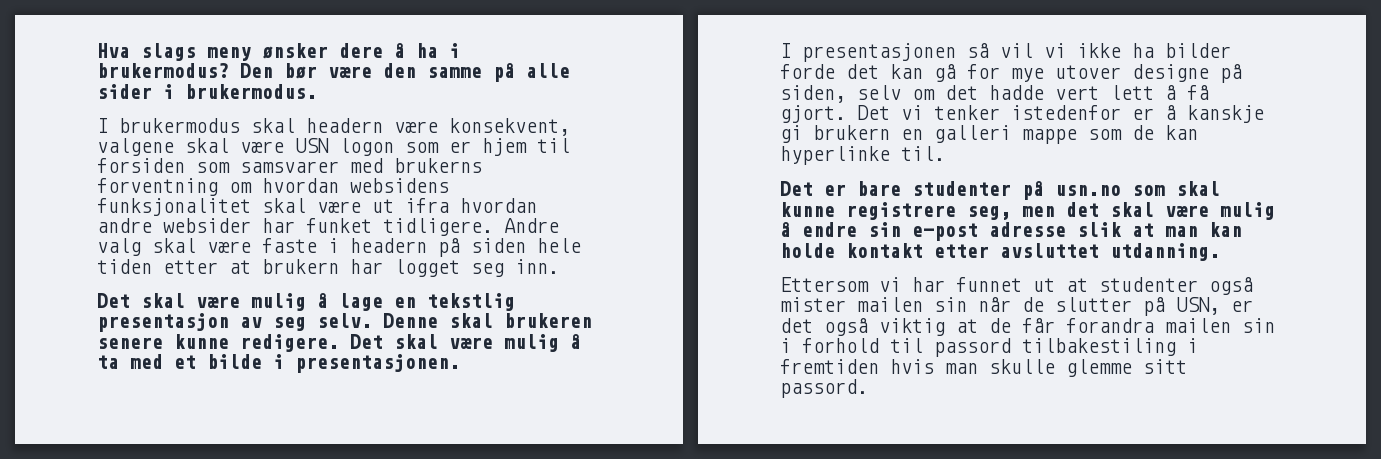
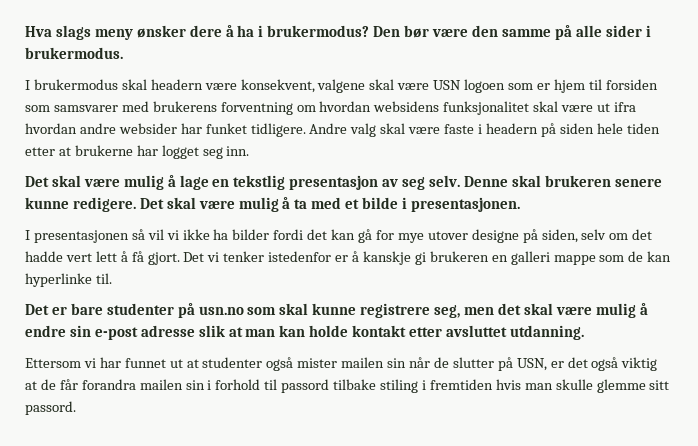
- I brukermodus skal headern være konsekvent, valgene skal være USN logon som er hjem til forsiden som samsvarer med brukerns forventning om hvordan websidens funksjonalitet skal være ut ifra hvordan andre websider har funket tidligere.
+ I brukermodus skal headern være konsekvent, valgene skal være USN logoen som er hjem til forsiden som samsvarer med brukerens forventning om hvordan websidens funksjonalitet skal være ut ifra hvordan andre websider har funket tidligere.
- Andre valg skal være faste i headern på siden hele tiden etter at brukern har logget seg inn.
+ Andre valg skal være faste i headern på siden hele tiden etter at brukerne har logget seg inn.
- I presentasjonen så vil vi ikke ha bilder forde det kan gå for mye utover designe på siden, selv om det hadde vert lett å få gjort.
+ I presentasjonen så vil vi ikke ha bilder fordi det kan gå for mye utover designe på siden, selv om det hadde vert lett å få gjort.
- Det vi tenker istedenfor er å kanskje gi brukern en galleri mappe som de kan hyperlinke til.
+ Det vi tenker istedenfor er å kanskje gi brukeren en galleri mappe som de kan hyperlinke til.
- Ettersom vi har funnet ut at studenter også mister mailen sin når de slutter på USN, er det også viktig at de får forandra mailen sin i forhold til passord tilbakestiling i fremtiden hvis man skulle glemme sitt passord.
+ Ettersom vi har funnet ut at studenter også mister mailen sin når de slutter på USN, er det også viktig at de får forandra mailen sin i forhold til passord tilbake stiling i fremtiden hvis man skulle glemme sitt passord.

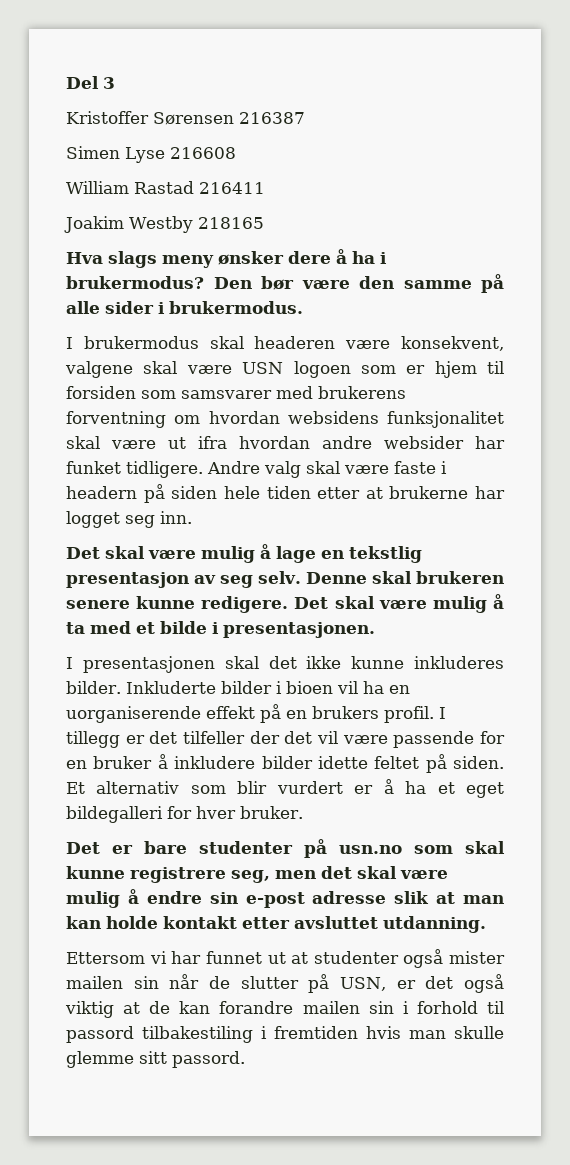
+ Del 3
+ Kristoffer Sørensen 216387
+ Simen Lyse 216608
+ William Rastad 216411
+ Joakim Westby 218165
- I brukermodus skal headern være konsekvent, valgene skal være USN logoen som er hjem til forsiden som samsvarer med brukerens forventning om hvordan websidens funksjonalitet skal være ut ifra hvordan andre websider har funket tidligere.
+ I brukermodus skal headeren være konsekvent, valgene skal være USN logoen som er hjem til forsiden som samsvarer med brukerens forventning om hvordan websidens funksjonalitet skal være ut ifra hvordan andre websider har funket tidligere.
- I presentasjonen så vil vi ikke ha bilder fordi det kan gå for mye utover designe på siden, selv om det hadde vert lett å få gjort. Det vi tenker istedenfor er å kanskje gi brukeren en galleri mappe som de kan hyperlinke til.
+ I presentasjonen skal det ikke kunne inkluderes bilder. Inkluderte bilder i bioen vil ha en uorganiserende effekt på en brukers profil. I tillegg er det tilfeller der det vil være passende for en bruker å inkludere bilder idette feltet på siden. Et alternativ som blir vurdert er å ha et eget bildegalleri for hver bruker.
- Ettersom vi har funnet ut at studenter også mister mailen sin når de slutter på USN, er det også viktig at de får forandra mailen sin i forhold til passord tilbake stiling i fremtiden hvis man skulle glemme sitt passord.
+ Ettersom vi har funnet ut at studenter også mister mailen sin når de slutter på USN, er det også viktig at de kan forandre mailen sin i forhold til passord tilbakestiling i fremtiden hvis man skulle glemme sitt passord.

